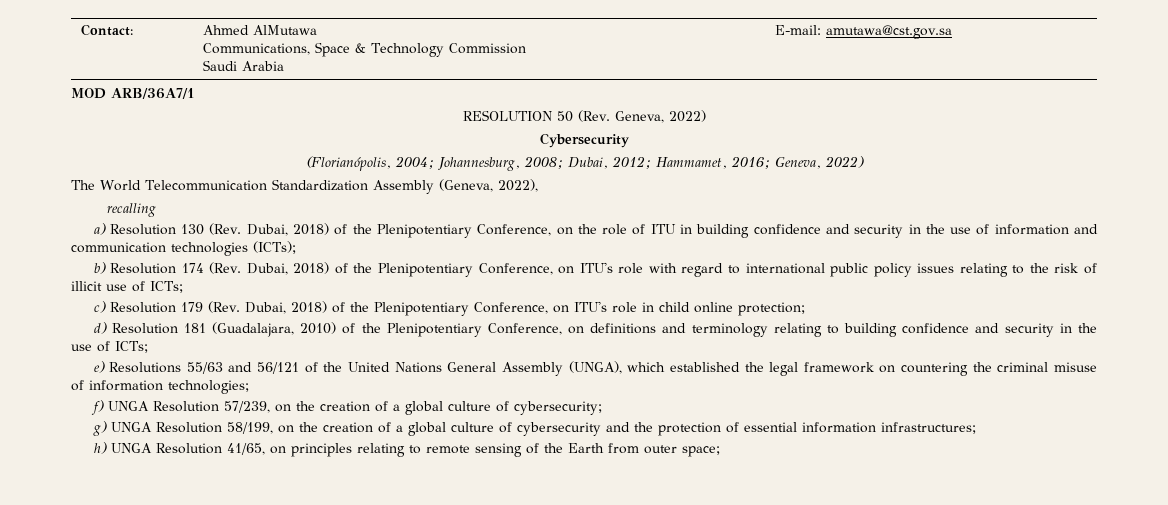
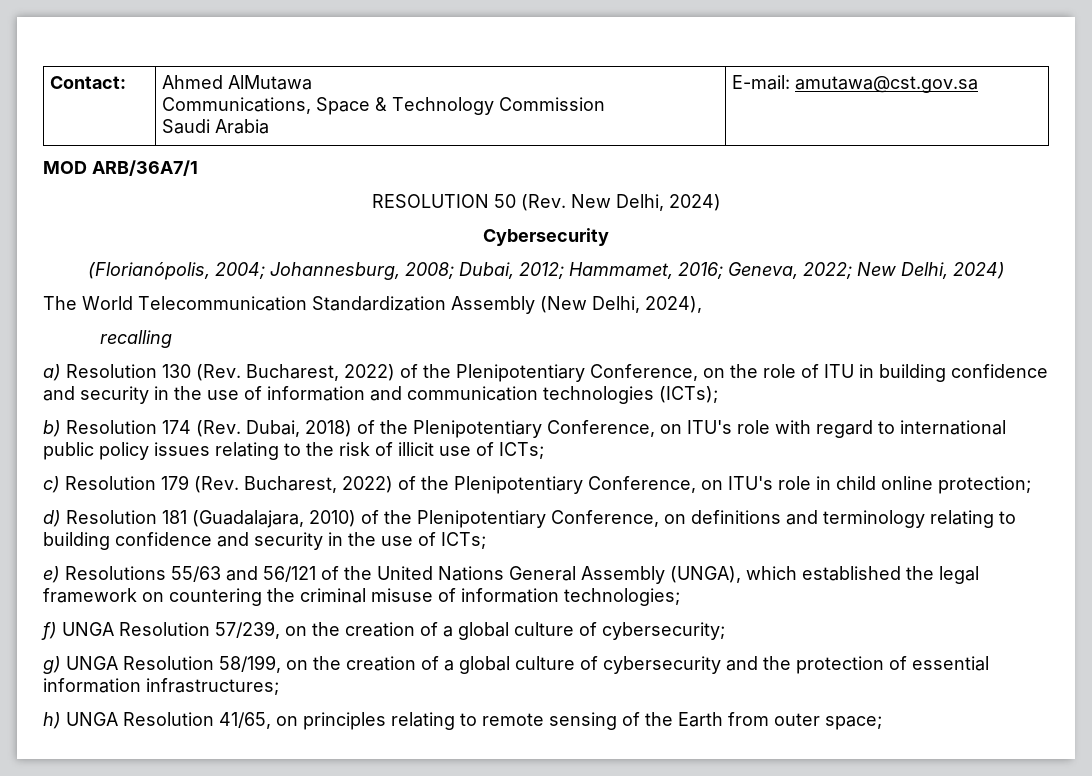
- RESOLUTION 50 (Rev. Geneva, 2022)
+ RESOLUTION 50 (Rev. New Delhi, 2024)
- (Florianópolis, 2004; Johannesburg, 2008; Dubai, 2012; Hammamet, 2016; Geneva, 2022)
+ (Florianópolis, 2004; Johannesburg, 2008; Dubai, 2012; Hammamet, 2016; Geneva, 2022; New Delhi, 2024)
- The World Telecommunication Standardization Assembly (Geneva, 2022),
+ The World Telecommunication Standardization Assembly (New Delhi, 2024),
- a) Resolution 130 (Rev. Dubai, 2018) of the Plenipotentiary Conference, on the role of ITU in building confidence and security in the use of information and communication technologies (ICTs);
+ a) Resolution 130 (Rev. Bucharest, 2022) of the Plenipotentiary Conference, on the role of ITU in building confidence and security in the use of information and communication technologies (ICTs);
- c) Resolution 179 (Rev. Dubai, 2018) of the Plenipotentiary Conference, on ITU's role in child online protection;
+ c) Resolution 179 (Rev. Bucharest, 2022) of the Plenipotentiary Conference, on ITU's role in child online protection;

